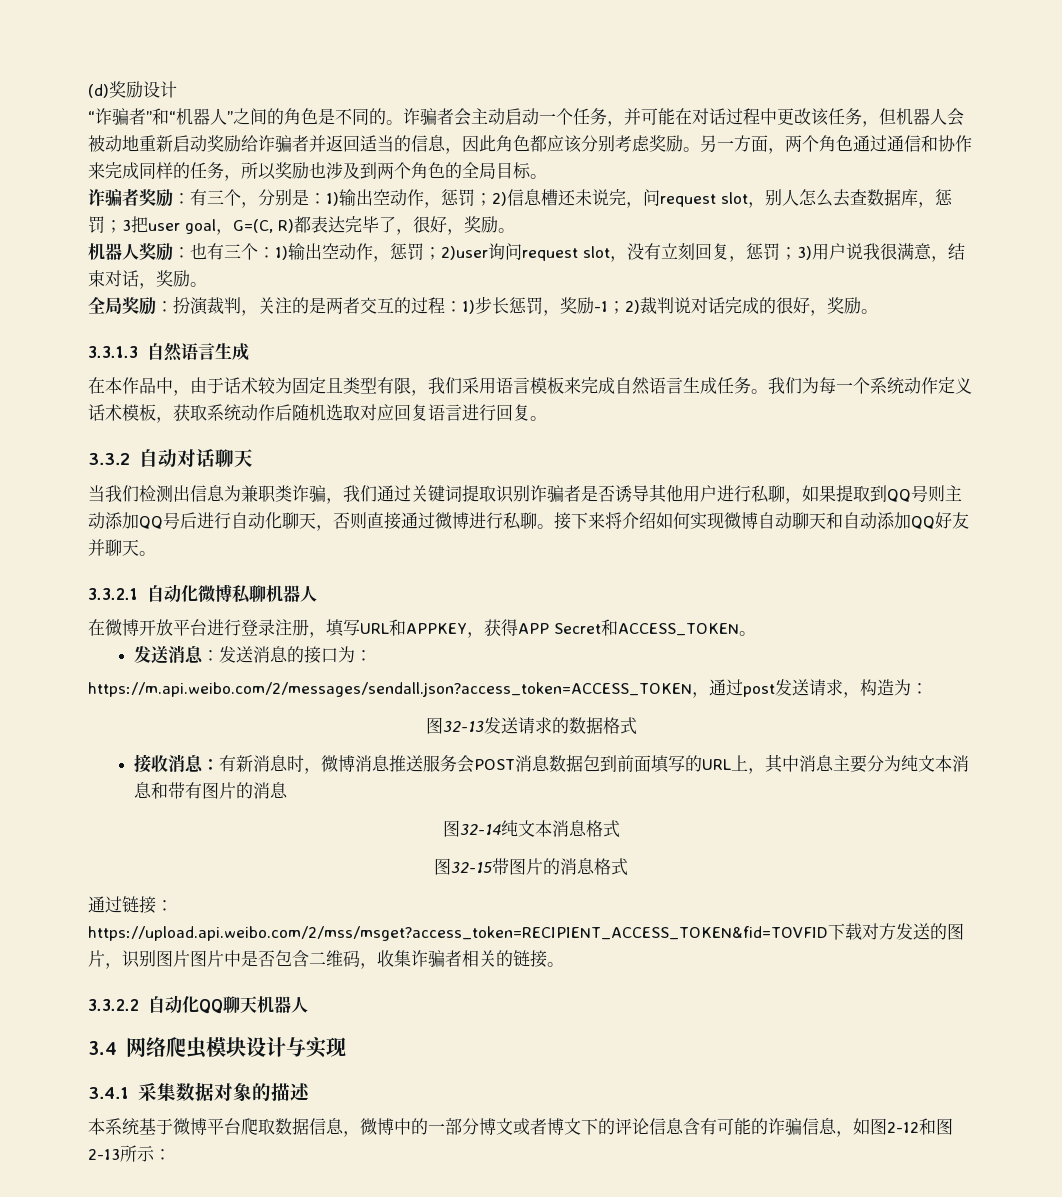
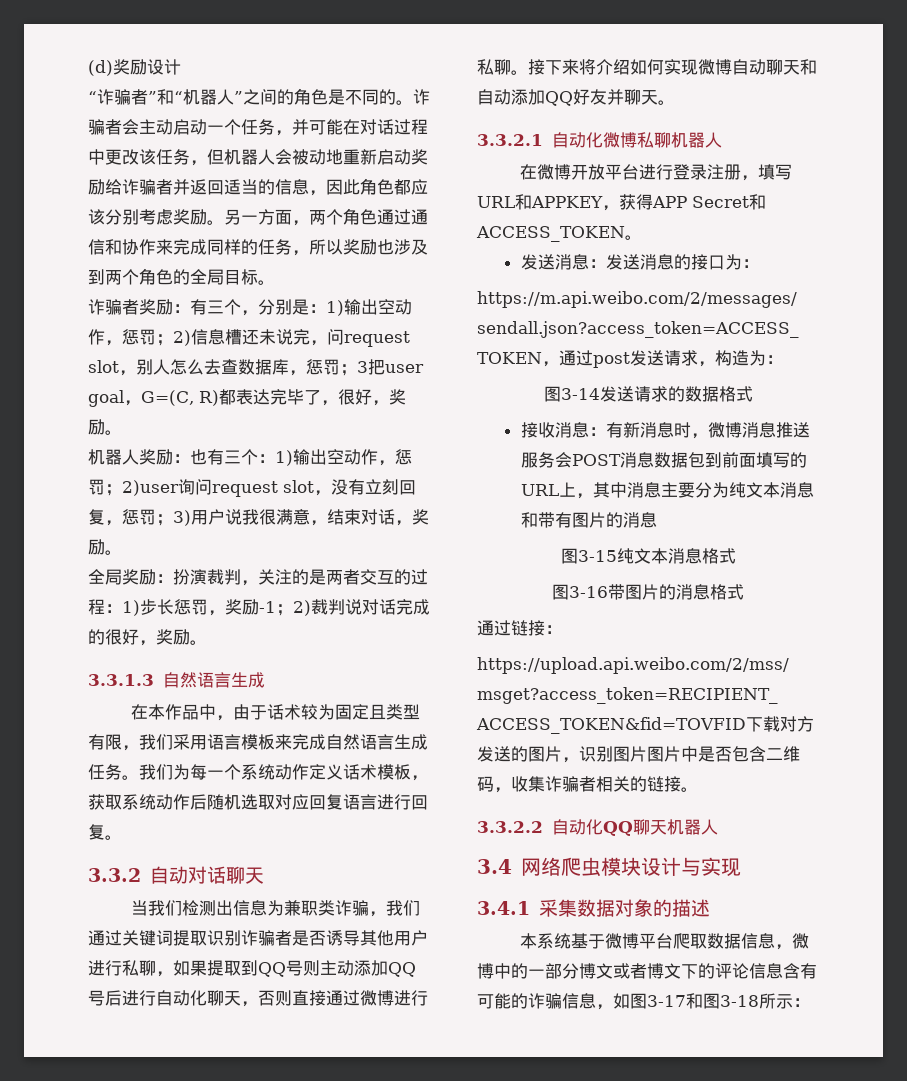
- 图32-13发送请求的数据格式
+ 图3-14发送请求的数据格式
- 图32-14纯文本消息格式
+ 图3-15纯文本消息格式
- 图32-15带图片的消息格式
+ 图3-16带图片的消息格式
- 本系统基于微博平台爬取数据信息，微博中的一部分博文或者博文下的评论信息含有可能的诈骗信息，如图2-12和图2-13所示：
+ 本系统基于微博平台爬取数据信息，微博中的一部分博文或者博文下的评论信息含有可能的诈骗信息，如图3-17和图3-18所示：

